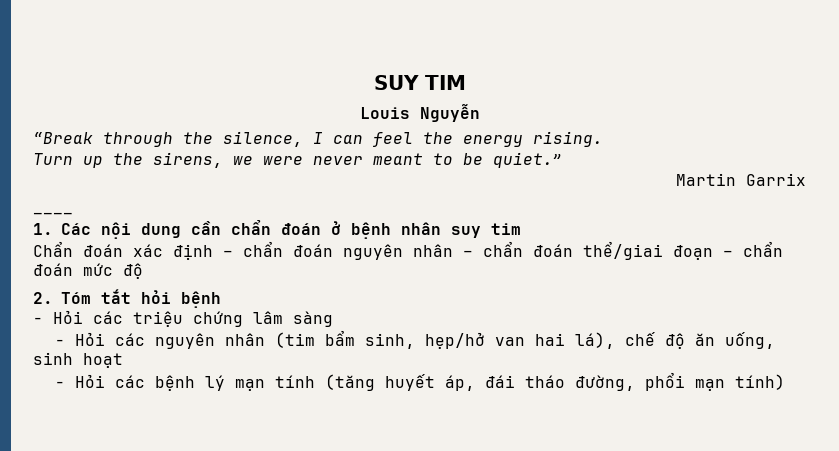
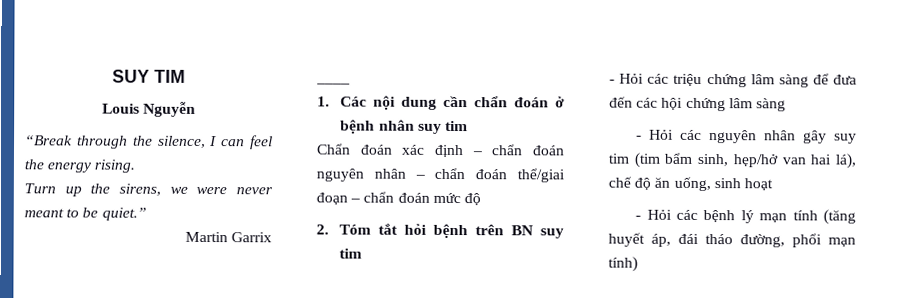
- 2. Tóm tắt hỏi bệnh
+ 2. Tóm tắt hỏi bệnh trên BN suy tim
- - Hỏi các triệu chứng lâm sàng
+ - Hỏi các triệu chứng lâm sàng để đưa đến các hội chứng lâm sàng
- - Hỏi các nguyên nhân (tim bẩm sinh, hẹp/hở van hai lá), chế độ ăn uống, sinh hoạt
+ - Hỏi các nguyên nhân gây suy tim (tim bẩm sinh, hẹp/hở van hai lá), chế độ ăn uống, sinh hoạt

